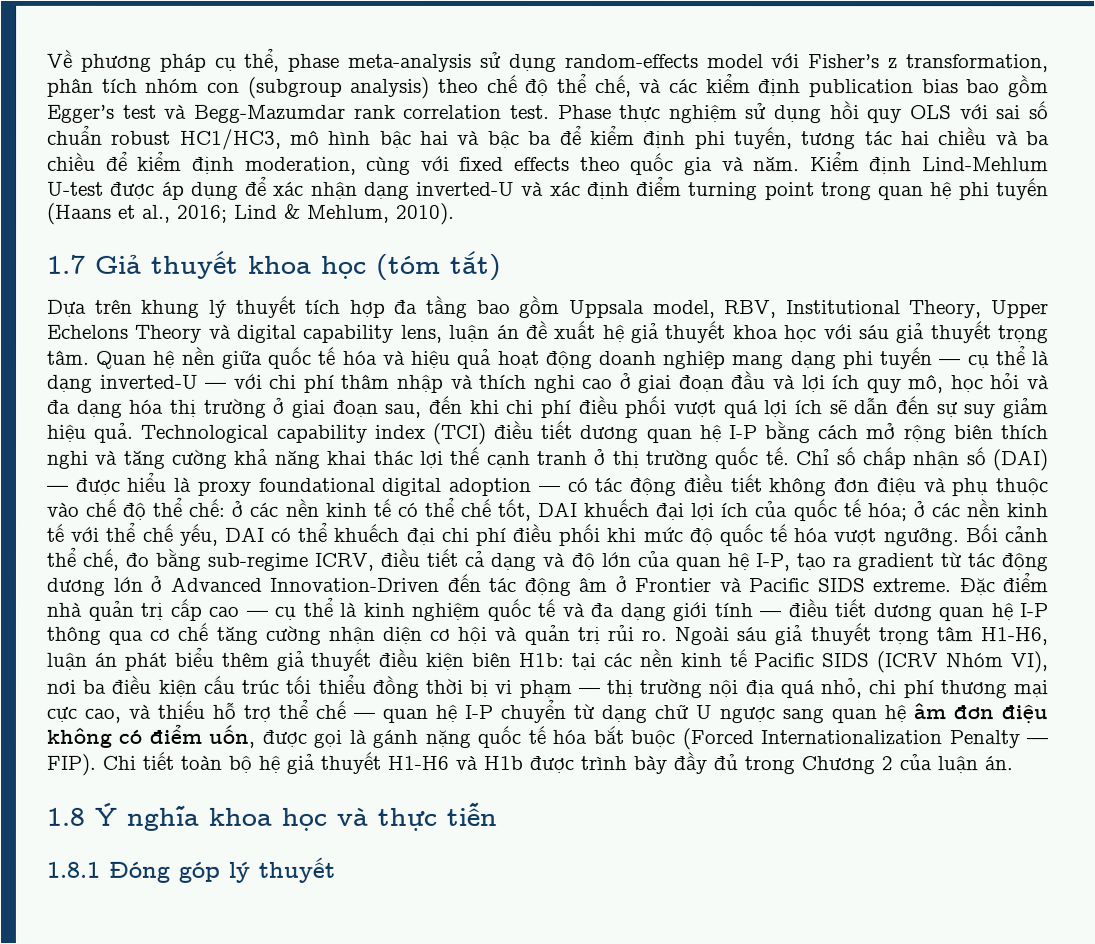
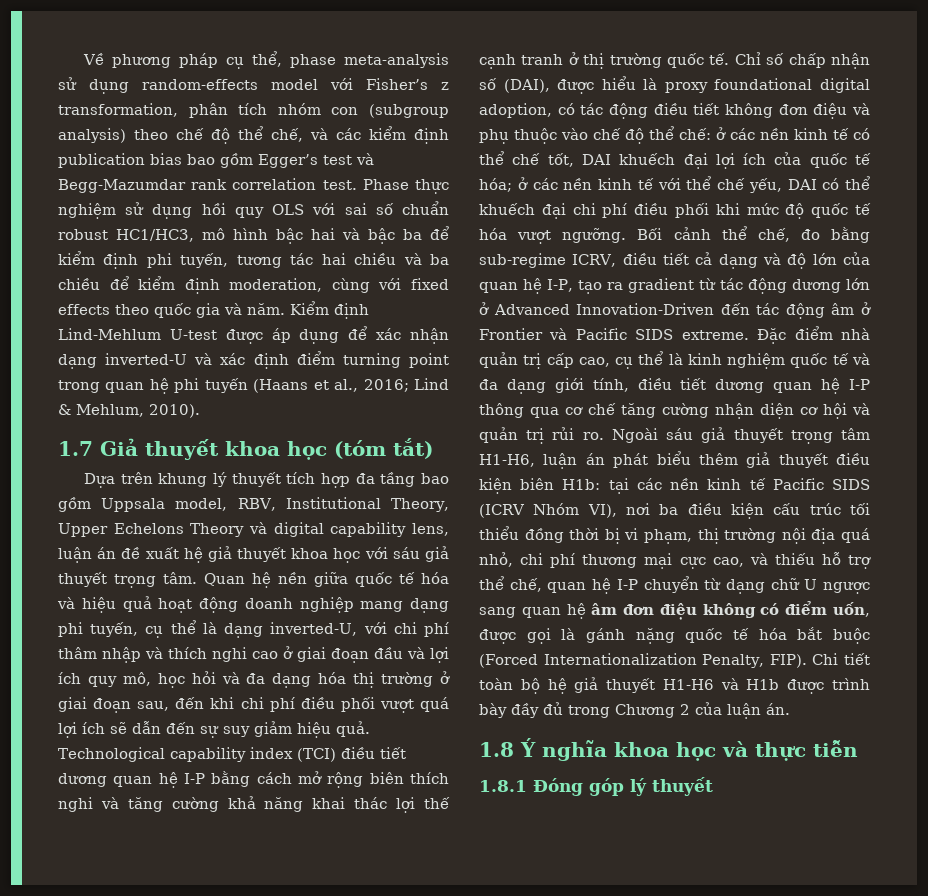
- Quan hệ nền giữa quốc tế hóa và hiệu quả hoạt động doanh nghiệp mang dạng phi tuyến — cụ thể là dạng inverted-U — với chi phí thâm nhập và thích nghi cao ở giai đoạn đầu và lợi ích quy mô, học hỏi và đa dạng hóa thị trường ở giai đoạn sau, đến khi chi phí điều phối vượt quá lợi ích sẽ dẫn đến sự suy giảm hiệu quả.
+ Quan hệ nền giữa quốc tế hóa và hiệu quả hoạt động doanh nghiệp mang dạng phi tuyến, cụ thể là dạng inverted-U, với chi phí thâm nhập và thích nghi cao ở giai đoạn đầu và lợi ích quy mô, học hỏi và đa dạng hóa thị trường ở giai đoạn sau, đến khi chi phí điều phối vượt quá lợi ích sẽ dẫn đến sự suy giảm hiệu quả.
- Chỉ số chấp nhận số (DAI) — được hiểu là proxy foundational digital adoption — có tác động điều tiết không đơn điệu và phụ thuộc vào chế độ thể chế:
+ Chỉ số chấp nhận số (DAI), được hiểu là proxy foundational digital adoption, có tác động điều tiết không đơn điệu và phụ thuộc vào chế độ thể chế:
- Đặc điểm nhà quản trị cấp cao — cụ thể là kinh nghiệm quốc tế và đa dạng giới tính — điều tiết dương quan hệ I-P thông qua cơ chế tăng cường nhận diện cơ hội và quản trị rủi ro.
+ Đặc điểm nhà quản trị cấp cao, cụ thể là kinh nghiệm quốc tế và đa dạng giới tính, điều tiết dương quan hệ I-P thông qua cơ chế tăng cường nhận diện cơ hội và quản trị rủi ro.
- tại các nền kinh tế Pacific SIDS (ICRV Nhóm VI), nơi ba điều kiện cấu trúc tối thiểu đồng thời bị vi phạm — thị trường nội địa quá nhỏ, chi phí thương mại cực cao, và thiếu hỗ trợ thể chế — quan hệ I-P chuyển từ dạng chữ U ngược sang quan hệ âm đơn điệu không có điểm uốn, được gọi là gánh nặng quốc tế hóa bắt buộc (Forced Internationalization Penalty — FIP).
+ tại các nền kinh tế Pacific SIDS (ICRV Nhóm VI), nơi ba điều kiện cấu trúc tối thiểu đồng thời bị vi phạm, thị trường nội địa quá nhỏ, chi phí thương mại cực cao, và thiếu hỗ trợ thể chế, quan hệ I-P chuyển từ dạng chữ U ngược sang quan hệ âm đơn điệu không có điểm uốn, được gọi là gánh nặng quốc tế hóa bắt buộc (Forced Internationalization Penalty, FIP).

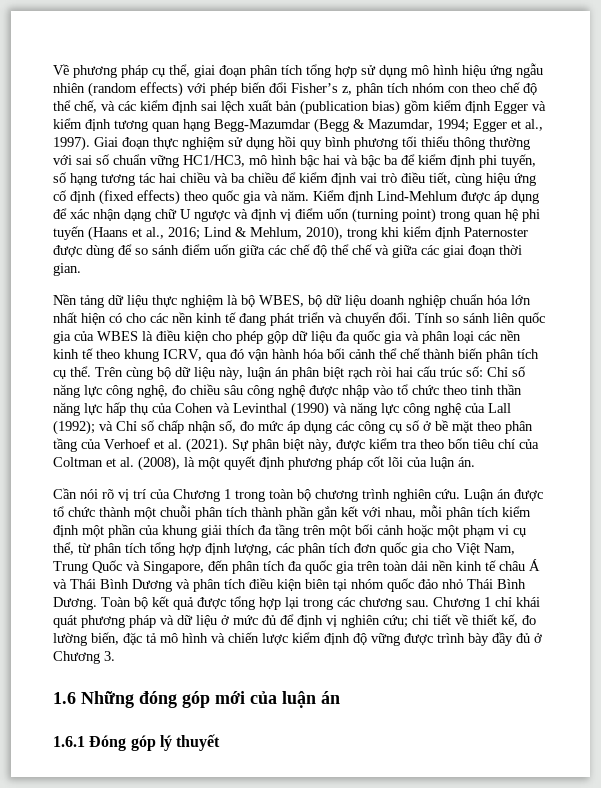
- Về phương pháp cụ thể, phase meta-analysis sử dụng random-effects model với Fisher’s z transformation, phân tích nhóm con (subgroup analysis) theo chế độ thể chế, và các kiểm định publication bias bao gồm Egger’s test và Begg-Mazumdar rank correlation test. Phase thực nghiệm sử dụng hồi quy OLS với sai số chuẩn robust HC1/HC3, mô hình bậc hai và bậc ba để kiểm định phi tuyến, tương tác hai chiều và ba chiều để kiểm định moderation, cùng với fixed effects theo quốc gia và năm.
+ Về phương pháp cụ thể, giai đoạn phân tích tổng hợp sử dụng mô hình hiệu ứng ngẫu nhiên (random effects) với phép biến đổi Fisher’s z, phân tích nhóm con theo chế độ thể chế, và các kiểm định sai lệch xuất bản (publication bias) gồm kiểm định Egger và kiểm định tương quan hạng Begg-Mazumdar (Begg & Mazumdar, 1994; Egger et al., 1997). Giai đoạn thực nghiệm sử dụng hồi quy bình phương tối thiểu thông thường với sai số chuẩn vững HC1/HC3, mô hình bậc hai và bậc ba để kiểm định phi tuyến, số hạng tương tác hai chiều và ba chiều để kiểm định vai trò điều tiết, cùng hiệu ứng cố định (fixed effects) theo quốc gia và năm.
- Kiểm định Lind-Mehlum U-test được áp dụng để xác nhận dạng inverted-U và xác định điểm turning point trong quan hệ phi tuyến (Haans et al., 2016; Lind & Mehlum, 2010).
- 1.7 Giả thuyết khoa học (tóm tắt)
- Dựa trên khung lý thuyết tích hợp đa tầng bao gồm Uppsala model, RBV, Institutional Theory, Upper Echelons Theory và digital capability lens, luận án đề xuất hệ giả thuyết khoa học với sáu giả thuyết trọng tâm. Quan hệ nền giữa quốc tế hóa và hiệu quả hoạt động doanh nghiệp mang dạng phi tuyến, cụ thể là dạng inverted-U, với chi phí thâm nhập và thích nghi cao ở giai đoạn đầu và lợi ích quy mô, học hỏi và đa dạng hóa thị trường ở giai đoạn sau, đến khi chi phí điều phối vượt quá lợi ích sẽ dẫn đến sự suy giảm hiệu quả. Technological capability index (TCI) điều tiết dương quan hệ I-P bằng cách mở rộng biên thích nghi và tăng cường khả năng khai thác lợi thế cạnh tranh ở thị trường quốc tế. Chỉ số chấp nhận số (DAI), được hiểu là proxy foundational digital adoption, có tác động điều tiết không đơn điệu và phụ thuộc vào chế độ thể chế: ở các nền kinh tế có thể chế tốt, DAI khuếch đại lợi ích của quốc tế hóa; ở các nền kinh tế với thể chế yếu, DAI có thể khuếch đại chi phí điều phối khi mức độ quốc tế hóa vượt ngưỡng. Bối cảnh thể chế, đo bằng sub-regime ICRV, điều tiết cả dạng và độ lớn của quan hệ I-P, tạo ra gradient từ tác động dương lớn ở Advanced Innovation-Driven đến tác động âm ở Frontier và Pacific SIDS extreme. Đặc điểm nhà quản trị cấp cao, cụ thể là kinh nghiệm quốc tế và đa dạng giới tính, điều tiết dương quan hệ I-P thông qua cơ chế tăng cường nhận diện cơ hội và quản trị rủi ro. Ngoài sáu giả thuyết trọng tâm H1-H6, luận án phát biểu thêm giả thuyết điều kiện biên H1b: tại các nền kinh tế Pacific SIDS (ICRV Nhóm VI), nơi ba điều kiện cấu trúc tối thiểu đồng thời bị vi phạm, thị trường nội địa quá nhỏ, chi phí thương mại cực cao, và thiếu hỗ trợ thể chế, quan hệ I-P chuyển từ dạng chữ U ngược sang quan hệ âm đơn điệu không có điểm uốn, được gọi là gánh nặng quốc tế hóa bắt buộc (Forced Internationalization Penalty, FIP). Chi tiết toàn bộ hệ giả thuyết H1-H6 và H1b được trình bày đầy đủ trong Chương 2 của luận án.
- 1.8 Ý nghĩa khoa học và thực tiễn
- 1.8.1 Đóng góp lý thuyết
+ Kiểm định Lind-Mehlum được áp dụng để xác nhận dạng chữ U ngược và định vị điểm uốn (turning point) trong quan hệ phi tuyến (Haans et al., 2016; Lind & Mehlum, 2010), trong khi kiểm định Paternoster được dùng để so sánh điểm uốn giữa các chế độ thể chế và giữa các giai đoạn thời gian.
+ Nền tảng dữ liệu thực nghiệm là bộ WBES, bộ dữ liệu doanh nghiệp chuẩn hóa lớn nhất hiện có cho các nền kinh tế đang phát triển và chuyển đổi. Tính so sánh liên quốc gia của WBES là điều kiện cho phép gộp dữ liệu đa quốc gia và phân loại các nền kinh tế theo khung ICRV, qua đó vận hành hóa bối cảnh thể chế thành biến phân tích cụ thể. Trên cùng bộ dữ liệu này, luận án phân biệt rạch ròi hai cấu trúc số: Chỉ số năng lực công nghệ, đo chiều sâu công nghệ được nhập vào tổ chức theo tinh thần năng lực hấp thụ của Cohen và Levinthal (1990) và năng lực công nghệ của Lall (1992); và Chỉ số chấp nhận số, đo mức áp dụng các công cụ số ở bề mặt theo phân tầng của Verhoef et al. (2021). Sự phân biệt này, được kiểm tra theo bốn tiêu chí của Coltman et al. (2008), là một quyết định phương pháp cốt lõi của luận án.
+ Cần nói rõ vị trí của Chương 1 trong toàn bộ chương trình nghiên cứu. Luận án được tổ chức thành một chuỗi phân tích thành phần gắn kết với nhau, mỗi phân tích kiểm định một phần của khung giải thích đa tầng trên một bối cảnh hoặc một phạm vi cụ thể, từ phân tích tổng hợp định lượng, các phân tích đơn quốc gia cho Việt Nam, Trung Quốc và Singapore, đến phân tích đa quốc gia trên toàn dải nền kinh tế châu Á và Thái Bình Dương và phân tích điều kiện biên tại nhóm quốc đảo nhỏ Thái Bình Dương. Toàn bộ kết quả được tổng hợp lại trong các chương sau. Chương 1 chỉ khái quát phương pháp và dữ liệu ở mức đủ để định vị nghiên cứu; chi tiết về thiết kế, đo lường biến, đặc tả mô hình và chiến lược kiểm định độ vững được trình bày đầy đủ ở Chương 3.
+ 1.6 Những đóng góp mới của luận án
+ 1.6.1 Đóng góp lý thuyết

